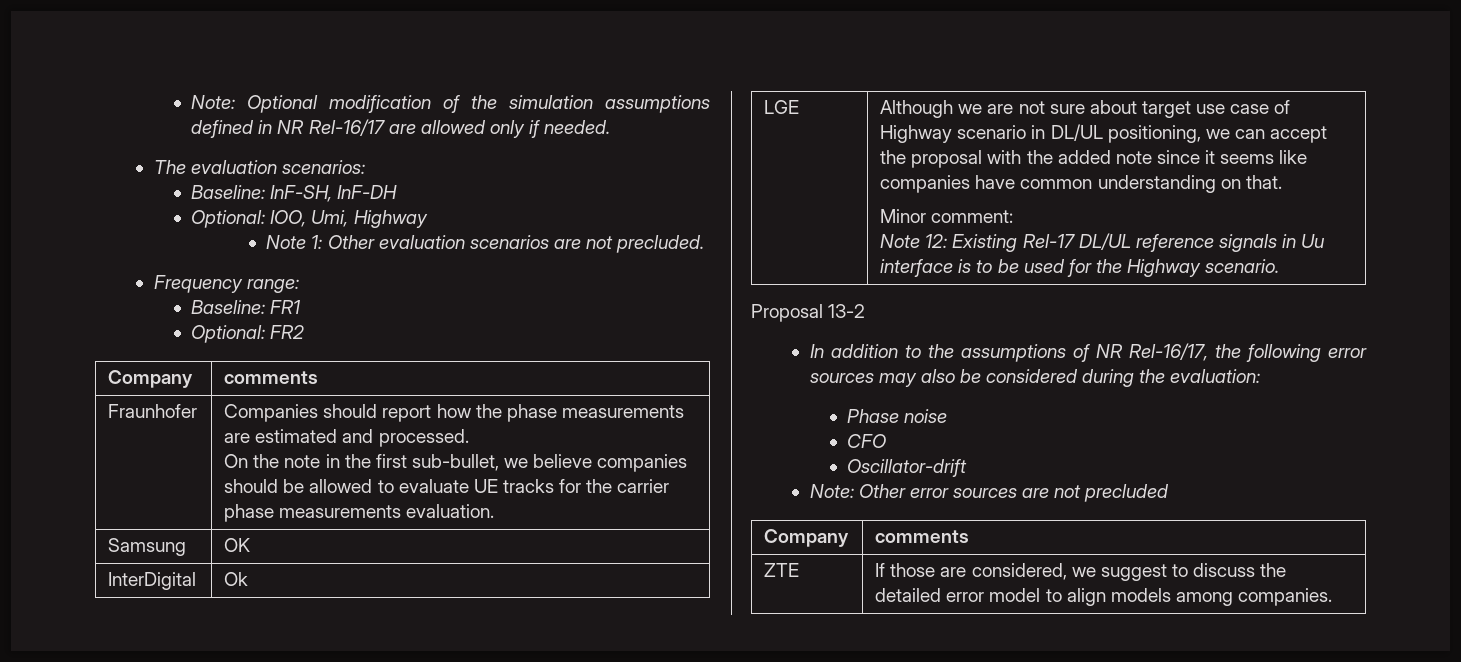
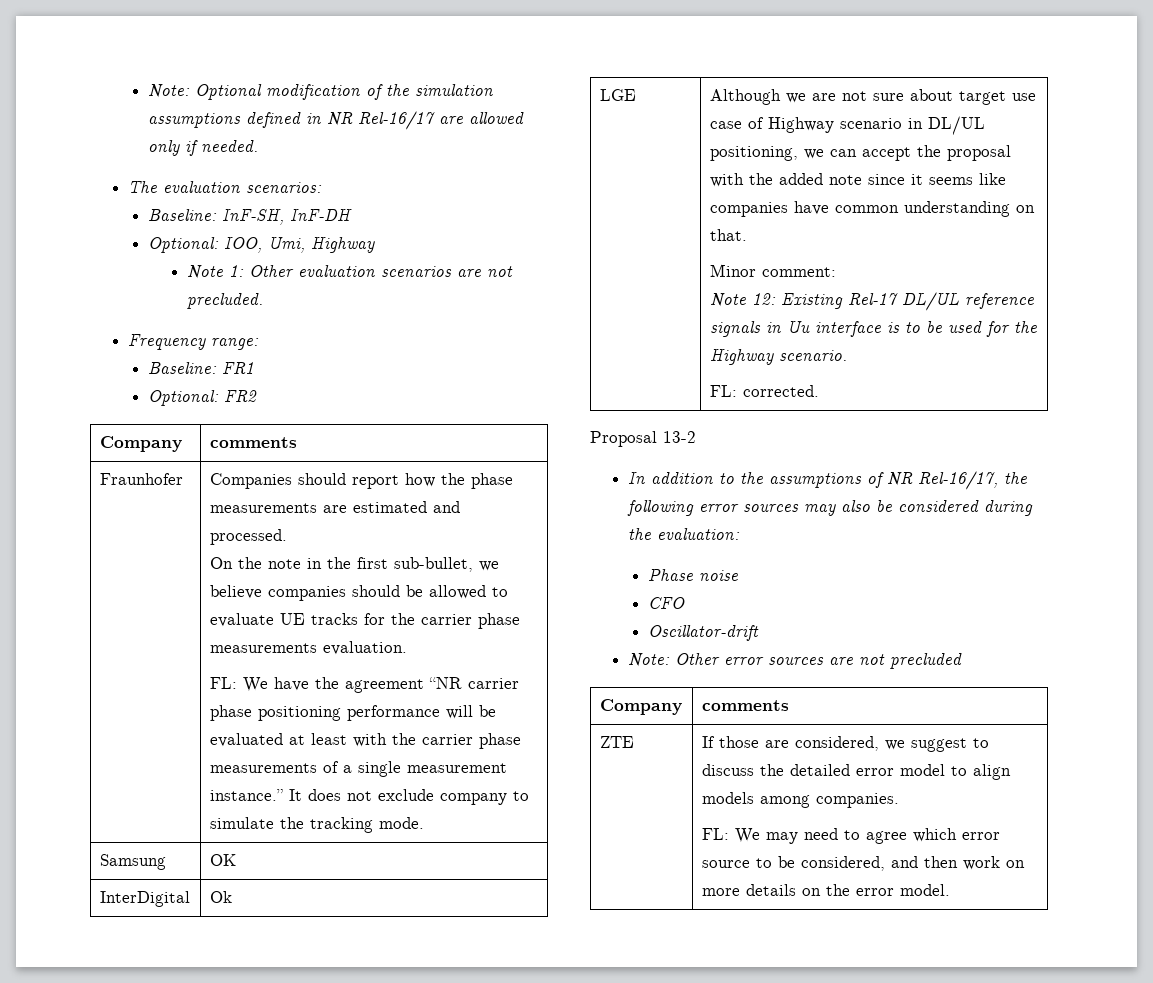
+ FL: We have the agreement “NR carrier phase positioning performance will be evaluated at least with the carrier phase measurements of a single measurement instance.” It does not exclude company to simulate the tracking mode.
+ FL: corrected.
  ZTE | If those are considered, we suggest to discuss the detailed error model to align models among companies.
+ FL: We may need to agree which error source to be considered, and then work on more details on the error model.

